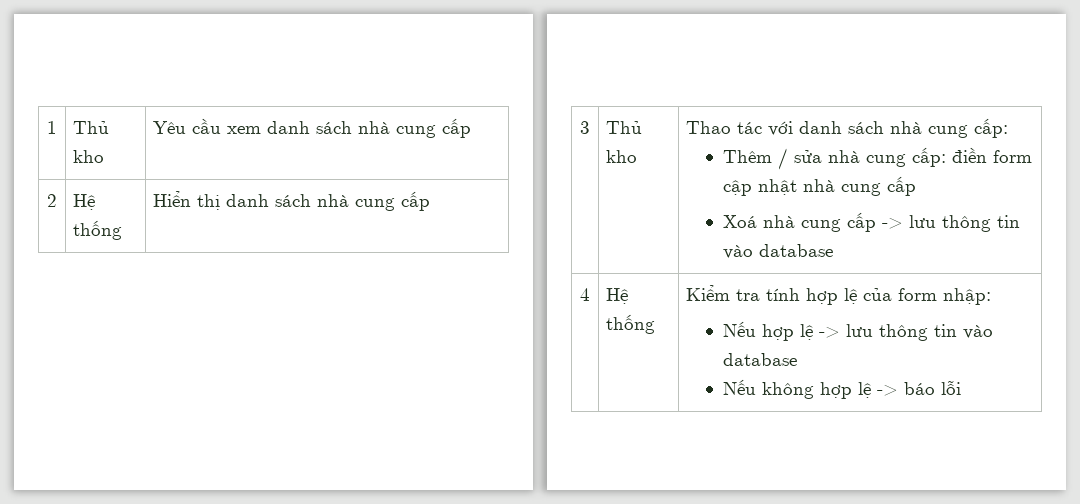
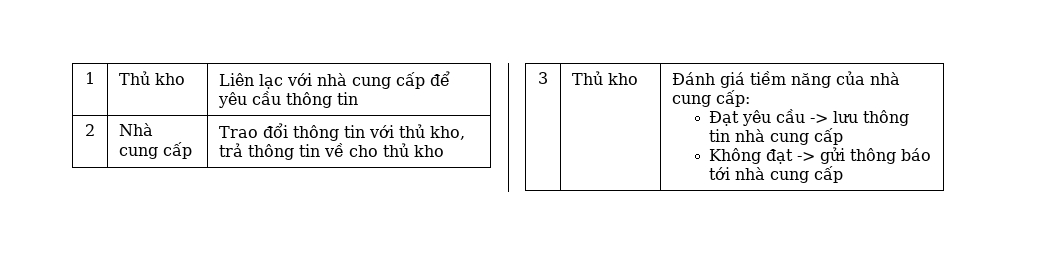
- 1 | Thủ kho | Yêu cầu xem danh sách nhà cung cấp
- 2 | Hệ thống | Hiển thị danh sách nhà cung cấp
- 3 | Thủ kho | Thao tác với danh sách nhà cung cấp:
- Thêm / sửa nhà cung cấp: điền form cập nhật nhà cung cấp
- Xoá nhà cung cấp -> lưu thông tin vào database
- 4 | Hệ thống | Kiểm tra tính hợp lệ của form nhập:
- Nếu hợp lệ -> lưu thông tin vào database
- Nếu không hợp lệ -> báo lỗi
+ 1 | Thủ kho | Liên lạc với nhà cung cấp để yêu cầu thông tin
+ 2 | Nhà cung cấp | Trao đổi thông tin với thủ kho, trả thông tin về cho thủ kho
+ 3 | Thủ kho | Đánh giá tiềm năng của nhà cung cấp:
+ Đạt yêu cầu -> lưu thông tin nhà cung cấp
+ Không đạt -> gửi thông báo tới nhà cung cấp

